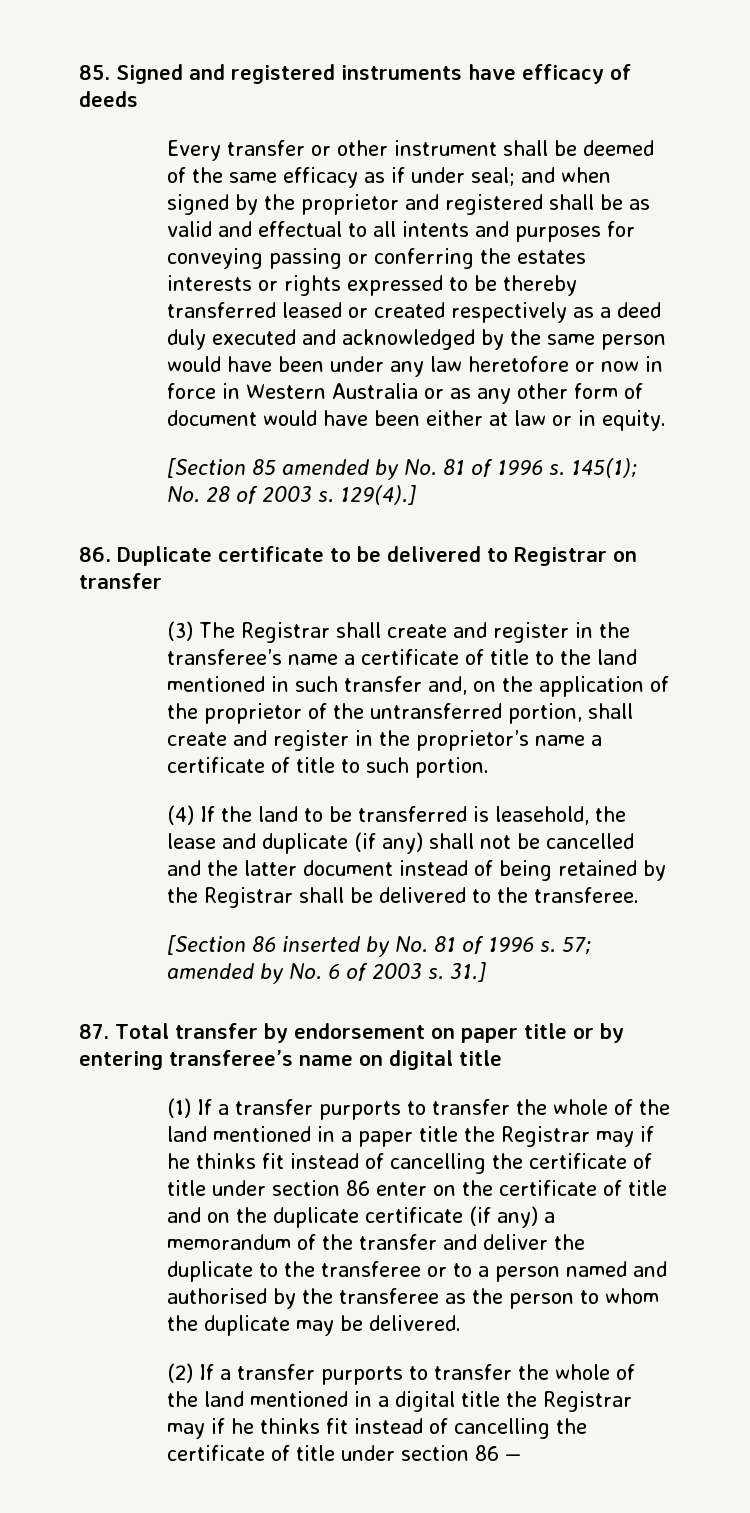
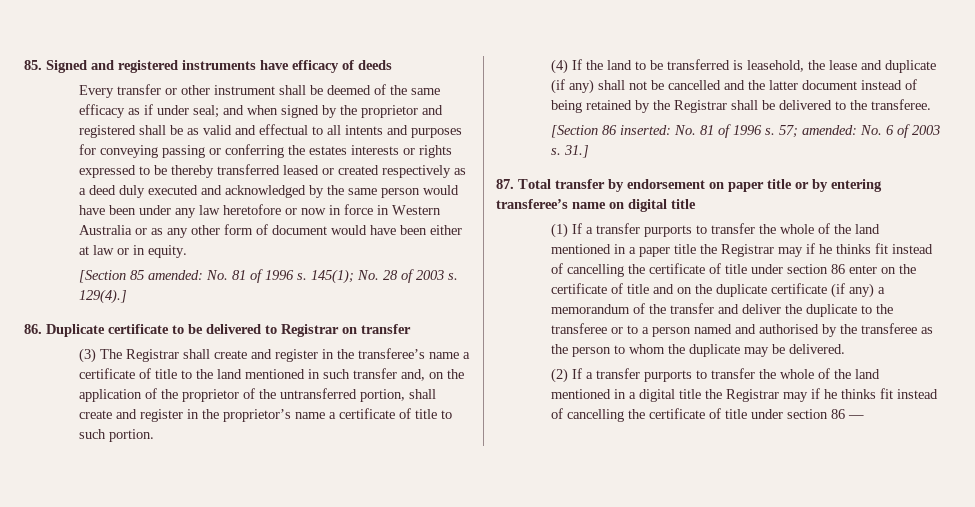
- [Section 85 amended by No. 81 of 1996 s.
+ [Section 85 amended: No. 81 of 1996 s.
- [Section 86 inserted by No. 81 of 1996 s.
+ [Section 86 inserted: No. 81 of 1996 s.
- 57; amended by No. 6 of 2003 s.
+ 57; amended: No. 6 of 2003 s.

